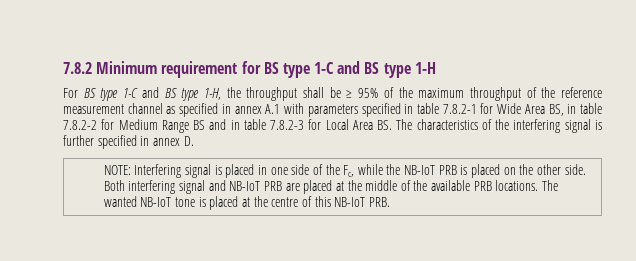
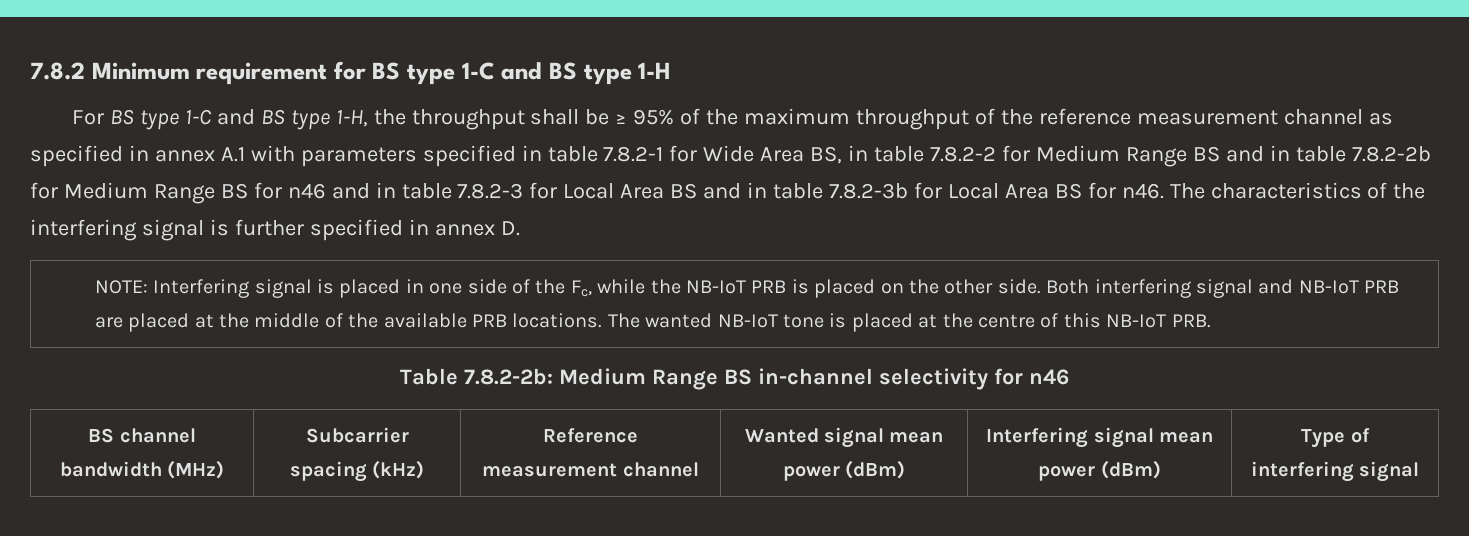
- For BS type 1-C and BS type 1-H, the throughput shall be ≥ 95% of the maximum throughput of the reference measurement channel as specified in annex A.1 with parameters specified in table 7.8.2-1 for Wide Area BS, in table 7.8.2-2 for Medium Range BS and in table 7.8.2-3 for Local Area BS. The characteristics of the interfering signal is further specified in annex D.
+ For BS type 1-C and BS type 1-H, the throughput shall be ≥ 95% of the maximum throughput of the reference measurement channel as specified in annex A.1 with parameters specified in table 7.8.2-1 for Wide Area BS, in table 7.8.2-2 for Medium Range BS and in table 7.8.2-2b for Medium Range BS for n46 and in table 7.8.2-3 for Local Area BS and in table 7.8.2-3b for Local Area BS for n46. The characteristics of the interfering signal is further specified in annex D.
+ Table 7.8.2-2b: Medium Range BS in-channel selectivity for n46
+ BS channel bandwidth (MHz) | Subcarrier spacing (kHz) | Reference measurement channel | Wanted signal mean power (dBm) | Interfering signal mean power (dBm) | Type of interfering signal

